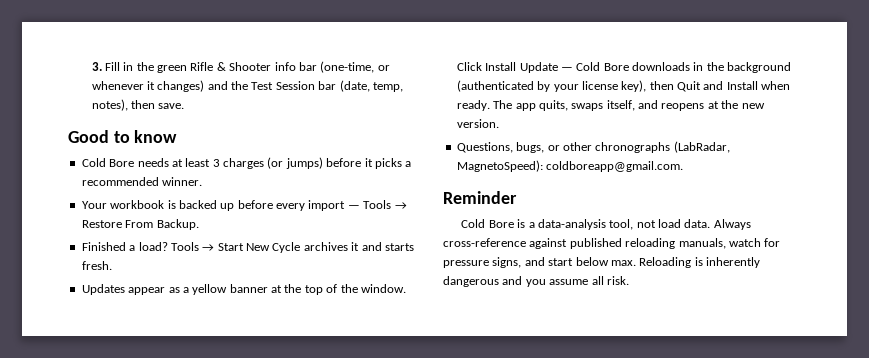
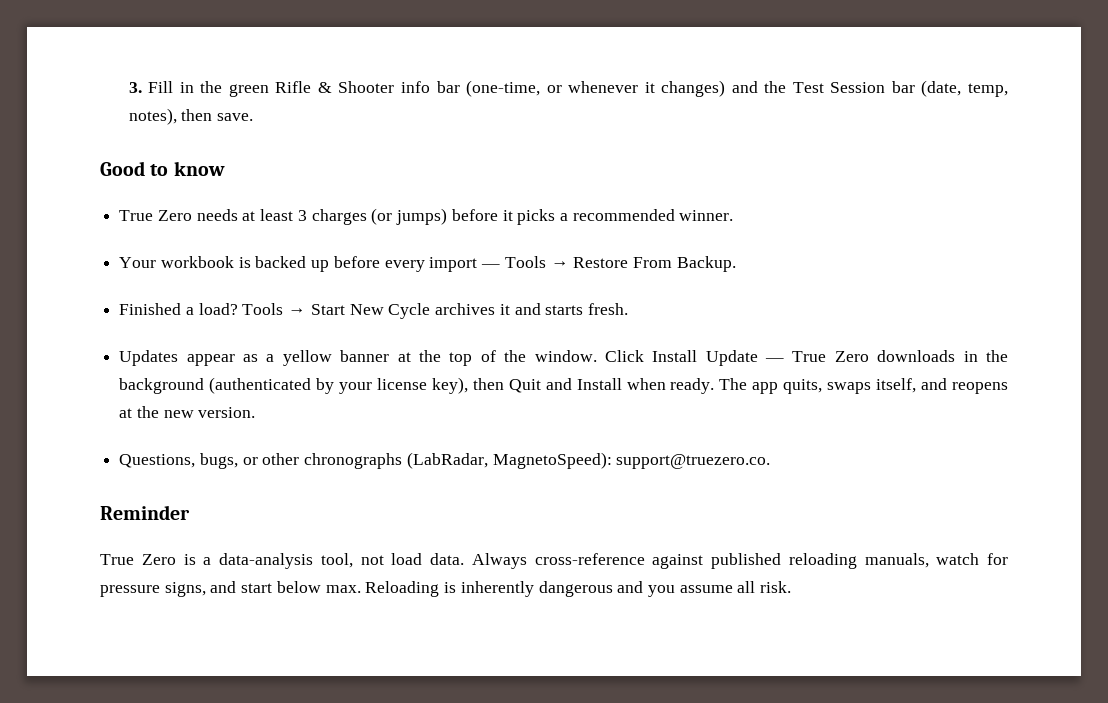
- Cold Bore needs at least 3 charges (or jumps) before it picks a recommended winner.
+ True Zero needs at least 3 charges (or jumps) before it picks a recommended winner.
- Click Install Update — Cold Bore downloads in the background (authenticated by your license key), then Quit and Install when ready.
+ Click Install Update — True Zero downloads in the background (authenticated by your license key), then Quit and Install when ready.
- Questions, bugs, or other chronographs (LabRadar, MagnetoSpeed): coldboreapp@gmail.com.
+ Questions, bugs, or other chronographs (LabRadar, MagnetoSpeed): support@truezero.co.
- Cold Bore is a data-analysis tool, not load data.
+ True Zero is a data-analysis tool, not load data.

